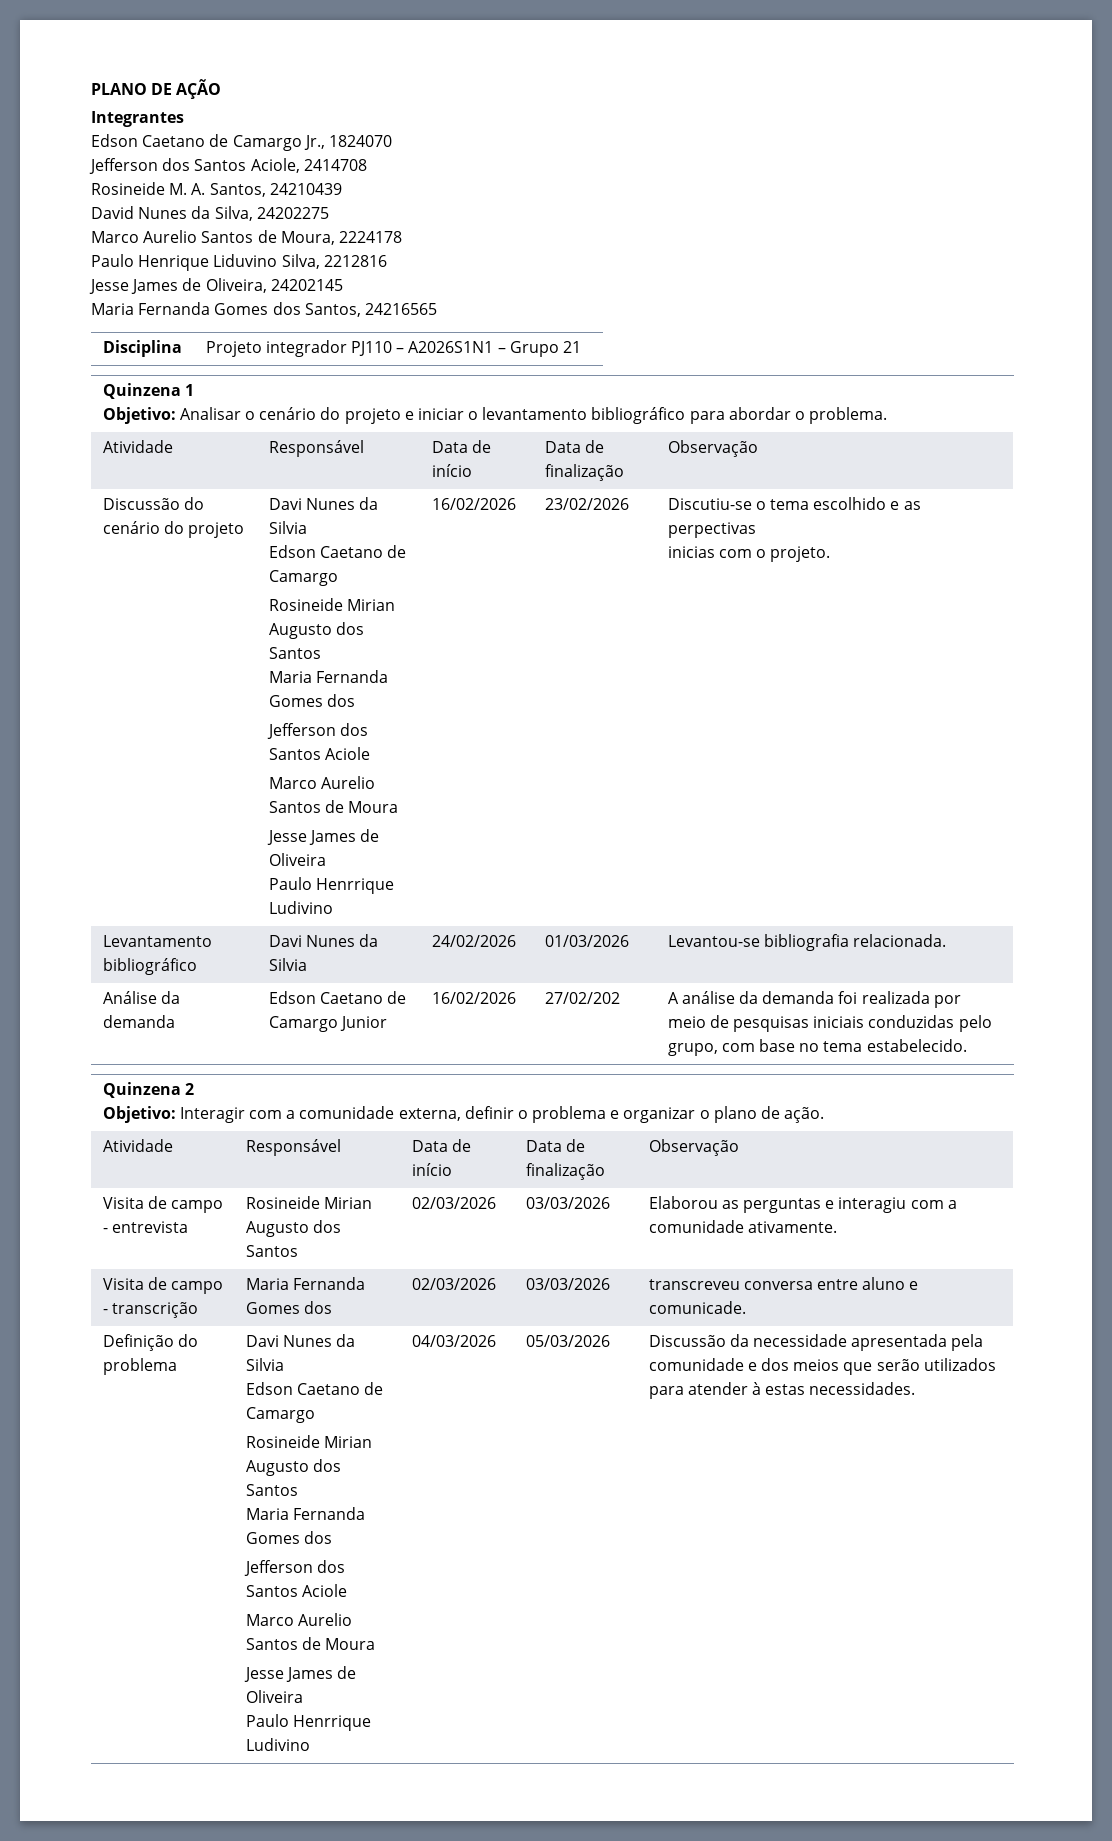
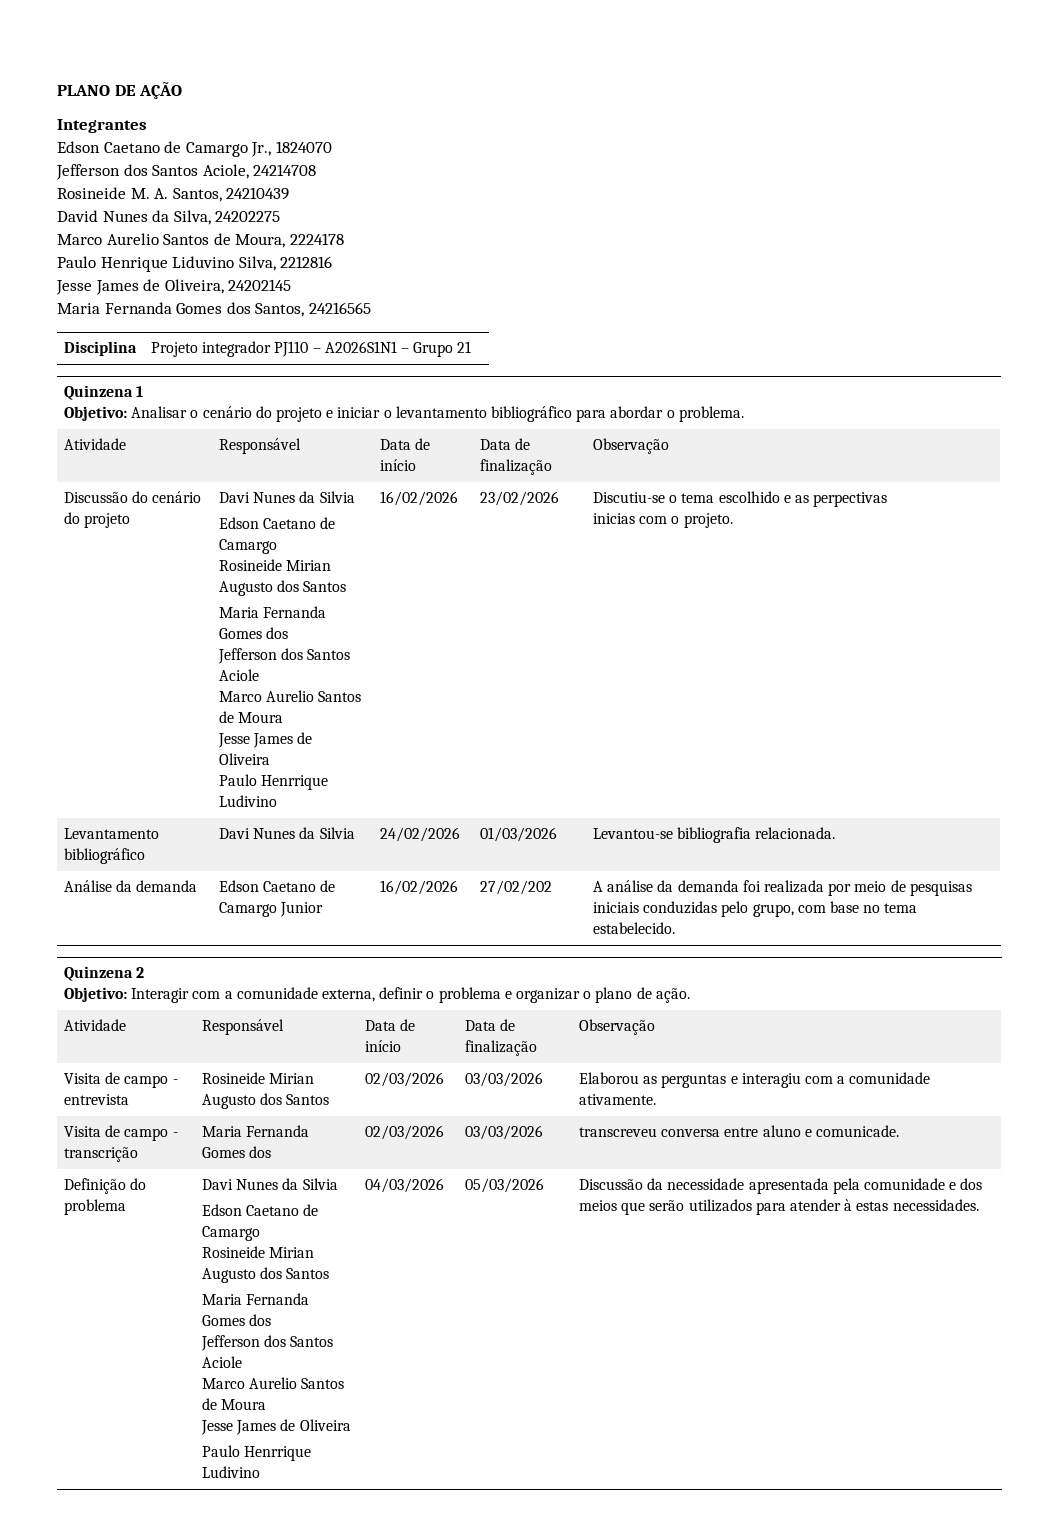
- Jefferson dos Santos Aciole, 2414708
+ Jefferson dos Santos Aciole, 24214708

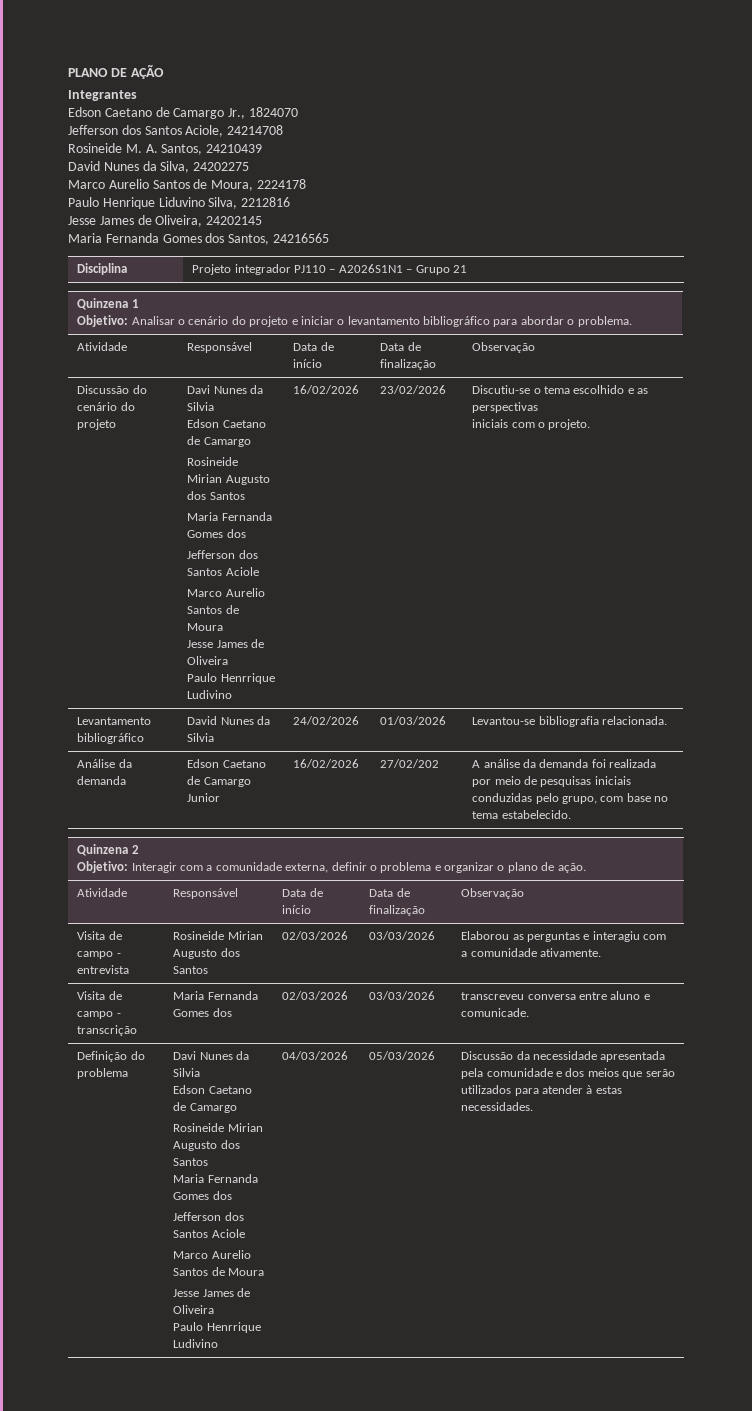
- Discutiu-se o tema escolhido e as perpectivas
- inicias com o projeto.
+ Discutiu-se o tema escolhido e as perspectivas
+ iniciais com o projeto.
- Levantamento bibliográfico | Davi Nunes da Silvia | 24/02/2026 | 01/03/2026 | Levantou-se bibliografia relacionada.
+ Levantamento bibliográfico | David Nunes da Silvia | 24/02/2026 | 01/03/2026 | Levantou-se bibliografia relacionada.

